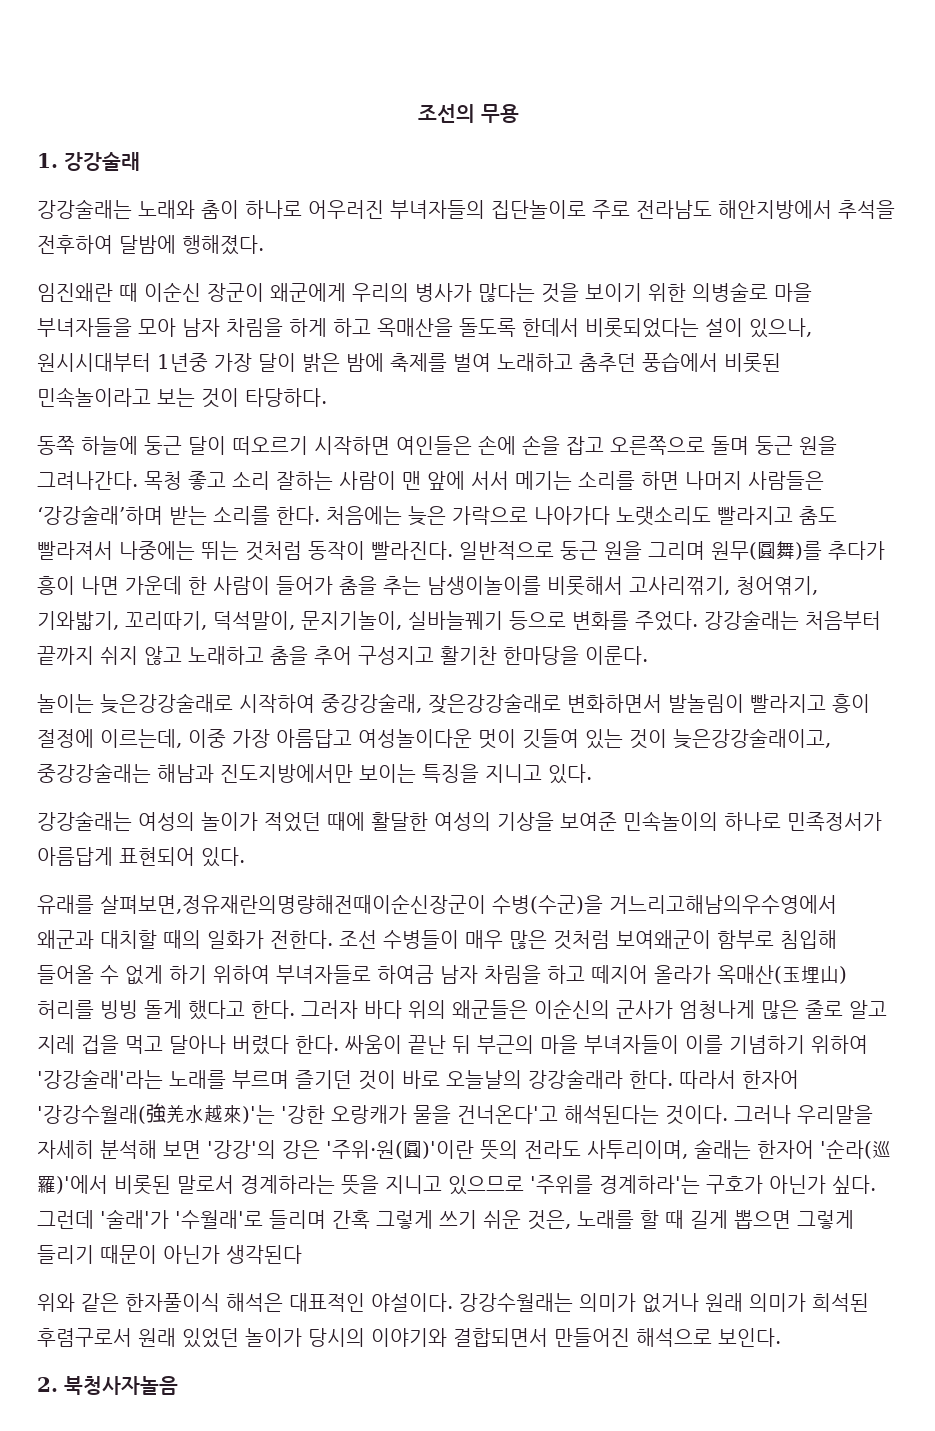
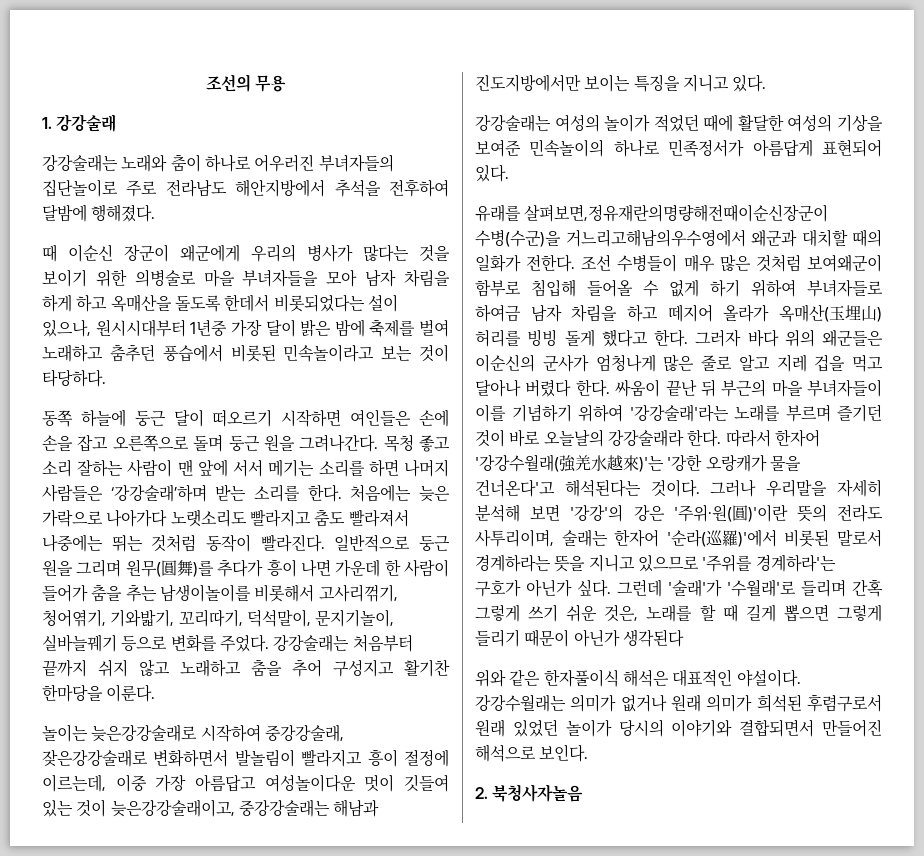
- 임진왜란 때 이순신 장군이 왜군에게 우리의 병사가 많다는 것을 보이기 위한 의병술로 마을 부녀자들을 모아 남자 차림을 하게 하고 옥매산을 돌도록 한데서 비롯되었다는 설이 있으나, 원시시대부터 1년중 가장 달이 밝은 밤에 축제를 벌여 노래하고 춤추던 풍습에서 비롯된 민속놀이라고 보는 것이 타당하다.
+ 때 이순신 장군이 왜군에게 우리의 병사가 많다는 것을 보이기 위한 의병술로 마을 부녀자들을 모아 남자 차림을 하게 하고 옥매산을 돌도록 한데서 비롯되었다는 설이 있으나, 원시시대부터 1년중 가장 달이 밝은 밤에 축제를 벌여 노래하고 춤추던 풍습에서 비롯된 민속놀이라고 보는 것이 타당하다.

